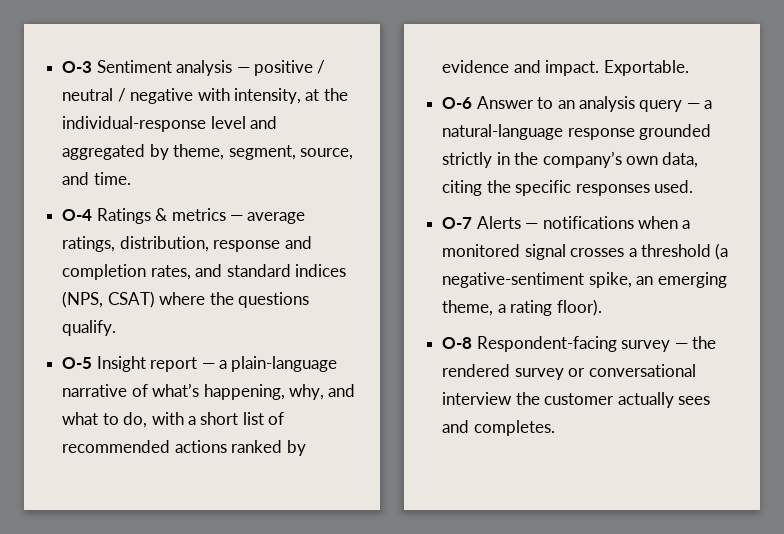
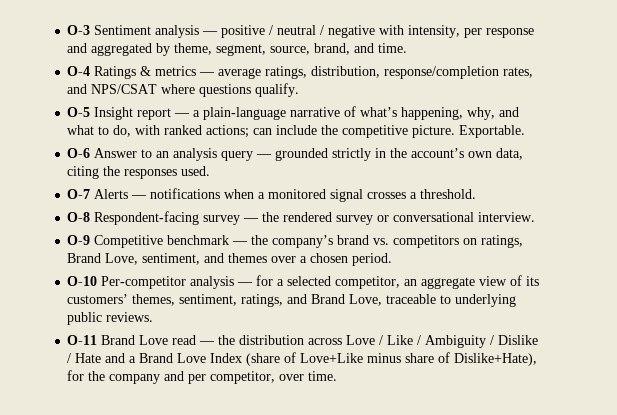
- O-3 Sentiment analysis — positive / neutral / negative with intensity, at the individual-response level and aggregated by theme, segment, source, and time.
+ O-3 Sentiment analysis — positive / neutral / negative with intensity, per response and aggregated by theme, segment, source, brand, and time.
- O-4 Ratings & metrics — average ratings, distribution, response and completion rates, and standard indices (NPS, CSAT) where the questions qualify.
+ O-4 Ratings & metrics — average ratings, distribution, response/completion rates, and NPS/CSAT where questions qualify.
- O-5 Insight report — a plain-language narrative of what’s happening, why, and what to do, with a short list of recommended actions ranked by evidence and impact.
+ O-5 Insight report — a plain-language narrative of what’s happening, why, and what to do, with ranked actions; can include the competitive picture.
- O-6 Answer to an analysis query — a natural-language response grounded strictly in the company’s own data, citing the specific responses used.
+ O-6 Answer to an analysis query — grounded strictly in the account’s own data, citing the responses used.
- O-7 Alerts — notifications when a monitored signal crosses a threshold (a negative-sentiment spike, an emerging theme, a rating floor).
+ O-7 Alerts — notifications when a monitored signal crosses a threshold.
- O-8 Respondent-facing survey — the rendered survey or conversational interview the customer actually sees and completes.
+ O-8 Respondent-facing survey — the rendered survey or conversational interview.
+ O-9 Competitive benchmark — the company’s brand vs. competitors on ratings, Brand Love, sentiment, and themes over a chosen period.
+ O-10 Per-competitor analysis — for a selected competitor, an aggregate view of its customers’ themes, sentiment, ratings, and Brand Love, traceable to underlying public reviews.
+ O-11 Brand Love read — the distribution across Love / Like / Ambiguity / Dislike / Hate and a Brand Love Index (share of Love+Like minus share of Dislike+Hate), for the company and per competitor, over time.

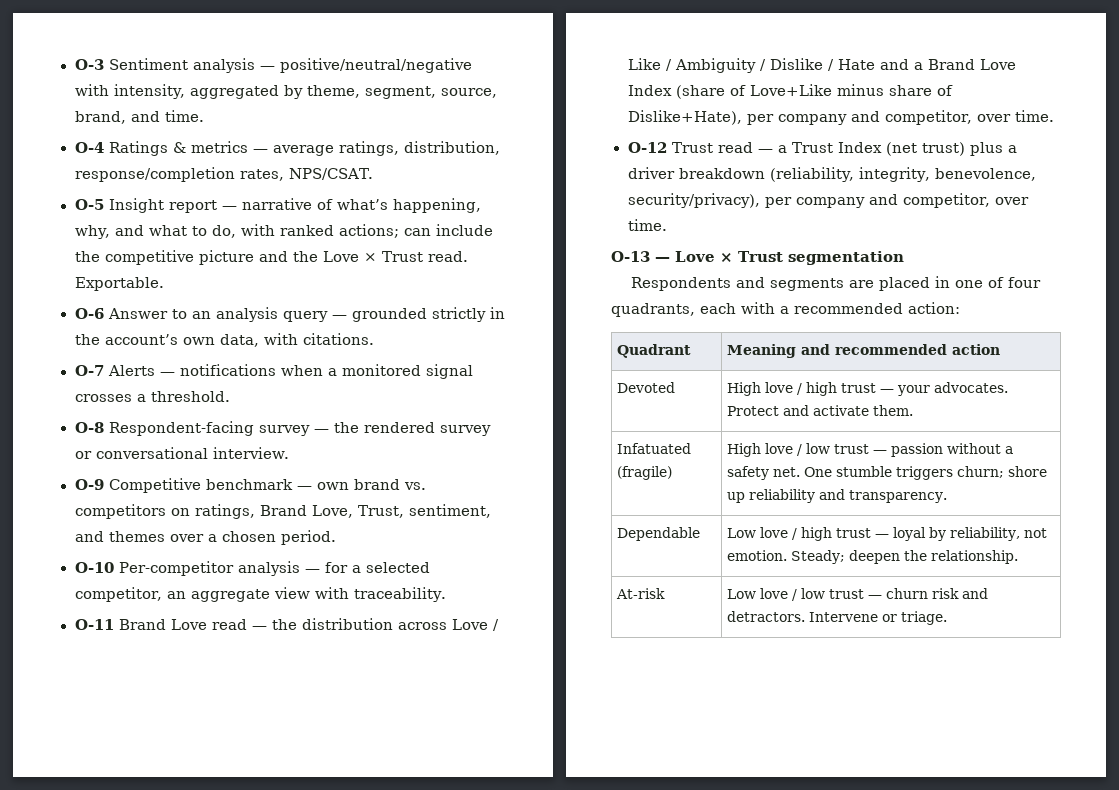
- O-3 Sentiment analysis — positive / neutral / negative with intensity, per response and aggregated by theme, segment, source, brand, and time.
+ O-3 Sentiment analysis — positive/neutral/negative with intensity, aggregated by theme, segment, source, brand, and time.
- O-4 Ratings & metrics — average ratings, distribution, response/completion rates, and NPS/CSAT where questions qualify.
+ O-4 Ratings & metrics — average ratings, distribution, response/completion rates, NPS/CSAT.
- O-5 Insight report — a plain-language narrative of what’s happening, why, and what to do, with ranked actions; can include the competitive picture.
+ O-5 Insight report — narrative of what’s happening, why, and what to do, with ranked actions; can include the competitive picture and the Love × Trust read.
- O-6 Answer to an analysis query — grounded strictly in the account’s own data, citing the responses used.
+ O-6 Answer to an analysis query — grounded strictly in the account’s own data, with citations.
- O-9 Competitive benchmark — the company’s brand vs. competitors on ratings, Brand Love, sentiment, and themes over a chosen period.
+ O-9 Competitive benchmark — own brand vs. competitors on ratings, Brand Love, Trust, sentiment, and themes over a chosen period.
- O-10 Per-competitor analysis — for a selected competitor, an aggregate view of its customers’ themes, sentiment, ratings, and Brand Love, traceable to underlying public reviews.
+ O-10 Per-competitor analysis — for a selected competitor, an aggregate view with traceability.
- O-11 Brand Love read — the distribution across Love / Like / Ambiguity / Dislike / Hate and a Brand Love Index (share of Love+Like minus share of Dislike+Hate), for the company and per competitor, over time.
+ O-11 Brand Love read — the distribution across Love / Like / Ambiguity / Dislike / Hate and a Brand Love Index (share of Love+Like minus share of Dislike+Hate), per company and competitor, over time.
+ O-12 Trust read — a Trust Index (net trust) plus a driver breakdown (reliability, integrity, benevolence, security/privacy), per company and competitor, over time.
+ O-13 — Love × Trust segmentation
+ Respondents and segments are placed in one of four quadrants, each with a recommended action:
+ Quadrant | Meaning and recommended action
+ Devoted | High love / high trust — your advocates. Protect and activate them.
+ Infatuated (fragile) | High love / low trust — passion without a safety net. One stumble triggers churn; shore up reliability and transparency.
+ Dependable | Low love / high trust — loyal by reliability, not emotion. Steady; deepen the relationship.
+ At-risk | Low love / low trust — churn risk and detractors. Intervene or triage.

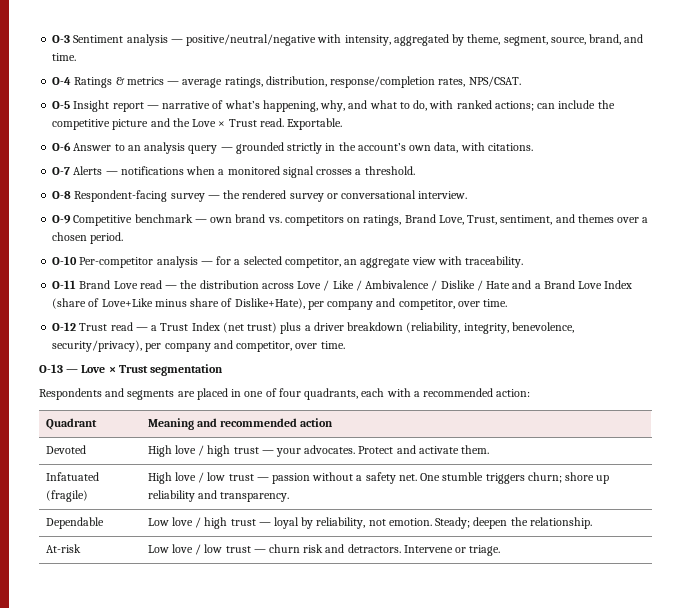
- O-11 Brand Love read — the distribution across Love / Like / Ambiguity / Dislike / Hate and a Brand Love Index (share of Love+Like minus share of Dislike+Hate), per company and competitor, over time.
+ O-11 Brand Love read — the distribution across Love / Like / Ambivalence / Dislike / Hate and a Brand Love Index (share of Love+Like minus share of Dislike+Hate), per company and competitor, over time.

